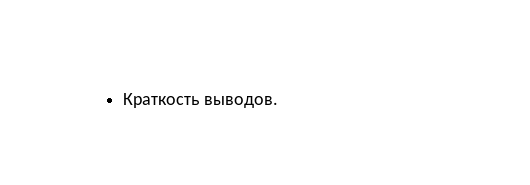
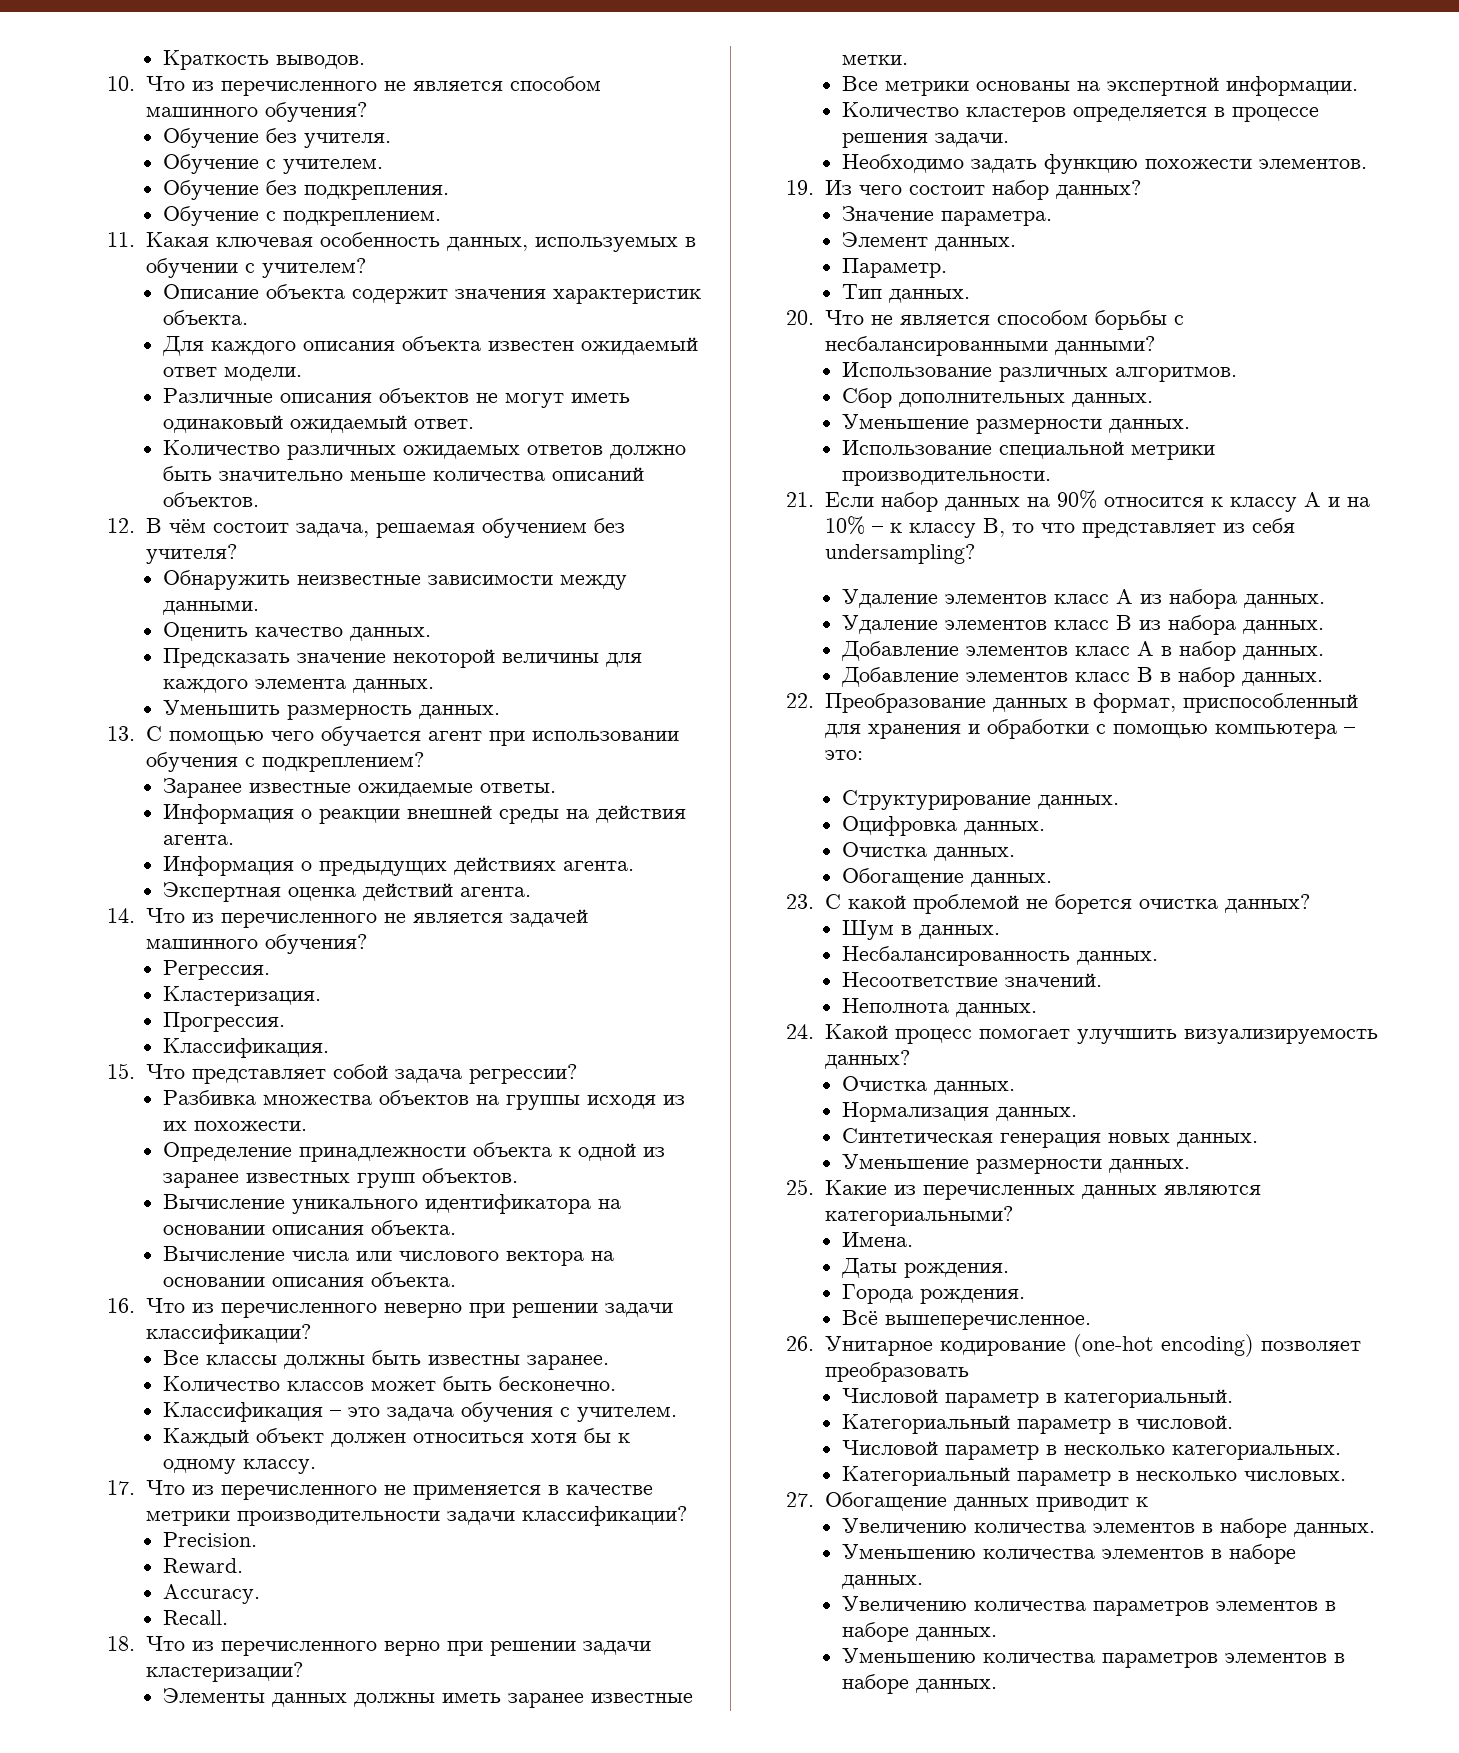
+ 10. Что из перечисленного не является способом машинного обучения?
+ Обучение без учителя.
+ Обучение с учителем.
+ Обучение без подкрепления.
+ Обучение с подкреплением.
+ 11. Какая ключевая особенность данных, используемых в обучении с учителем?
+ Описание объекта содержит значения характеристик объекта.
+ Для каждого описания объекта известен ожидаемый ответ модели.
+ Различные описания объектов не могут иметь одинаковый ожидаемый ответ.
+ Количество различных ожидаемых ответов должно быть значительно меньше количества описаний объектов.
+ 12. В чём состоит задача, решаемая обучением без учителя?
+ Обнаружить неизвестные зависимости между данными.
+ Оценить качество данных.
+ Предсказать значение некоторой величины для каждого элемента данных.
+ Уменьшить размерность данных.
+ 13. С помощью чего обучается агент при использовании обучения с подкреплением?
+ Заранее известные ожидаемые ответы.
+ Информация о реакции внешней среды на действия агента.
+ Информация о предыдущих действиях агента.
+ Экспертная оценка действий агента.
+ 14. Что из перечисленного не является задачей машинного обучения?
+ Регрессия.
+ Кластеризация.
+ Прогрессия.
+ Классификация.
+ 15. Что представляет собой задача регрессии?
+ Разбивка множества объектов на группы исходя из их похожести.
+ Определение принадлежности объекта к одной из заранее известных групп объектов.
+ Вычисление уникального идентификатора на основании описания объекта.
+ Вычисление числа или числового вектора на основании описания объекта.
+ 16. Что из перечисленного неверно при решении задачи классификации?
+ Все классы должны быть известны заранее.
+ Количество классов может быть бесконечно.
+ Классификация – это задача обучения с учителем.
+ Каждый объект должен относиться хотя бы к одному классу.
+ 17. Что из перечисленного не применяется в качестве метрики производительности задачи классификации?
+ Precision.
+ Reward.
+ Accuracy.
+ Recall.
+ 18. Что из перечисленного верно при решении задачи кластеризации?
+ Элементы данных должны иметь заранее известные метки.
+ Все метрики основаны на экспертной информации.
+ Количество кластеров определяется в процессе решения задачи.
+ Необходимо задать функцию похожести элементов.
+ 19. Из чего состоит набор данных?
+ Значение параметра.
+ Элемент данных.
+ Параметр.
+ Тип данных.
+ 20. Что не является способом борьбы с несбалансированными данными?
+ Использование различных алгоритмов.
+ Сбор дополнительных данных.
+ Уменьшение размерности данных.
+ Использование специальной метрики производительности.
+ 21. Если набор данных на 90% относится к классу A и на 10% – к классу B, то что представляет из себя undersampling?
+ Удаление элементов класс A из набора данных.
+ Удаление элементов класс B из набора данных.
+ Добавление элементов класс A в набор данных.
+ Добавление элементов класс B в набор данных.
+ 22. Преобразование данных в формат, приспособленный для хранения и обработки с помощью компьютера – это:
+ Структурирование данных.
+ Оцифровка данных.
+ Очистка данных.
+ Обогащение данных.
+ 23. С какой проблемой не борется очистка данных?
+ Шум в данных.
+ Несбалансированность данных.
+ Несоответствие значений.
+ Неполнота данных.
+ 24. Какой процесс помогает улучшить визуализируемость данных?
+ Очистка данных.
+ Нормализация данных.
+ Синтетическая генерация новых данных.
+ Уменьшение размерности данных.
+ 25. Какие из перечисленных данных являются категориальными?
+ Имена.
+ Даты рождения.
+ Города рождения.
+ Всё вышеперечисленное.
+ 26. Унитарное кодирование (one-hot encoding) позволяет преобразовать
+ Числовой параметр в категориальный.
+ Категориальный параметр в числовой.
+ Числовой параметр в несколько категориальных.
+ Категориальный параметр в несколько числовых.
+ 27. Обогащение данных приводит к
+ Увеличению количества элементов в наборе данных.
+ Уменьшению количества элементов в наборе данных.
+ Увеличению количества параметров элементов в наборе данных.
+ Уменьшению количества параметров элементов в наборе данных.

